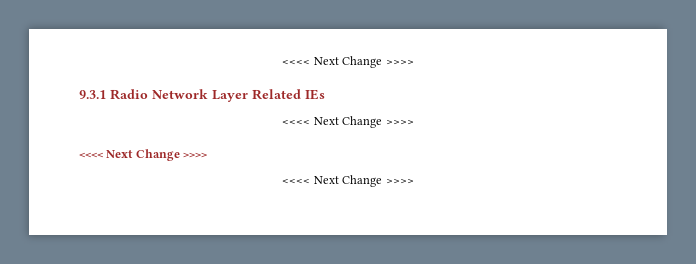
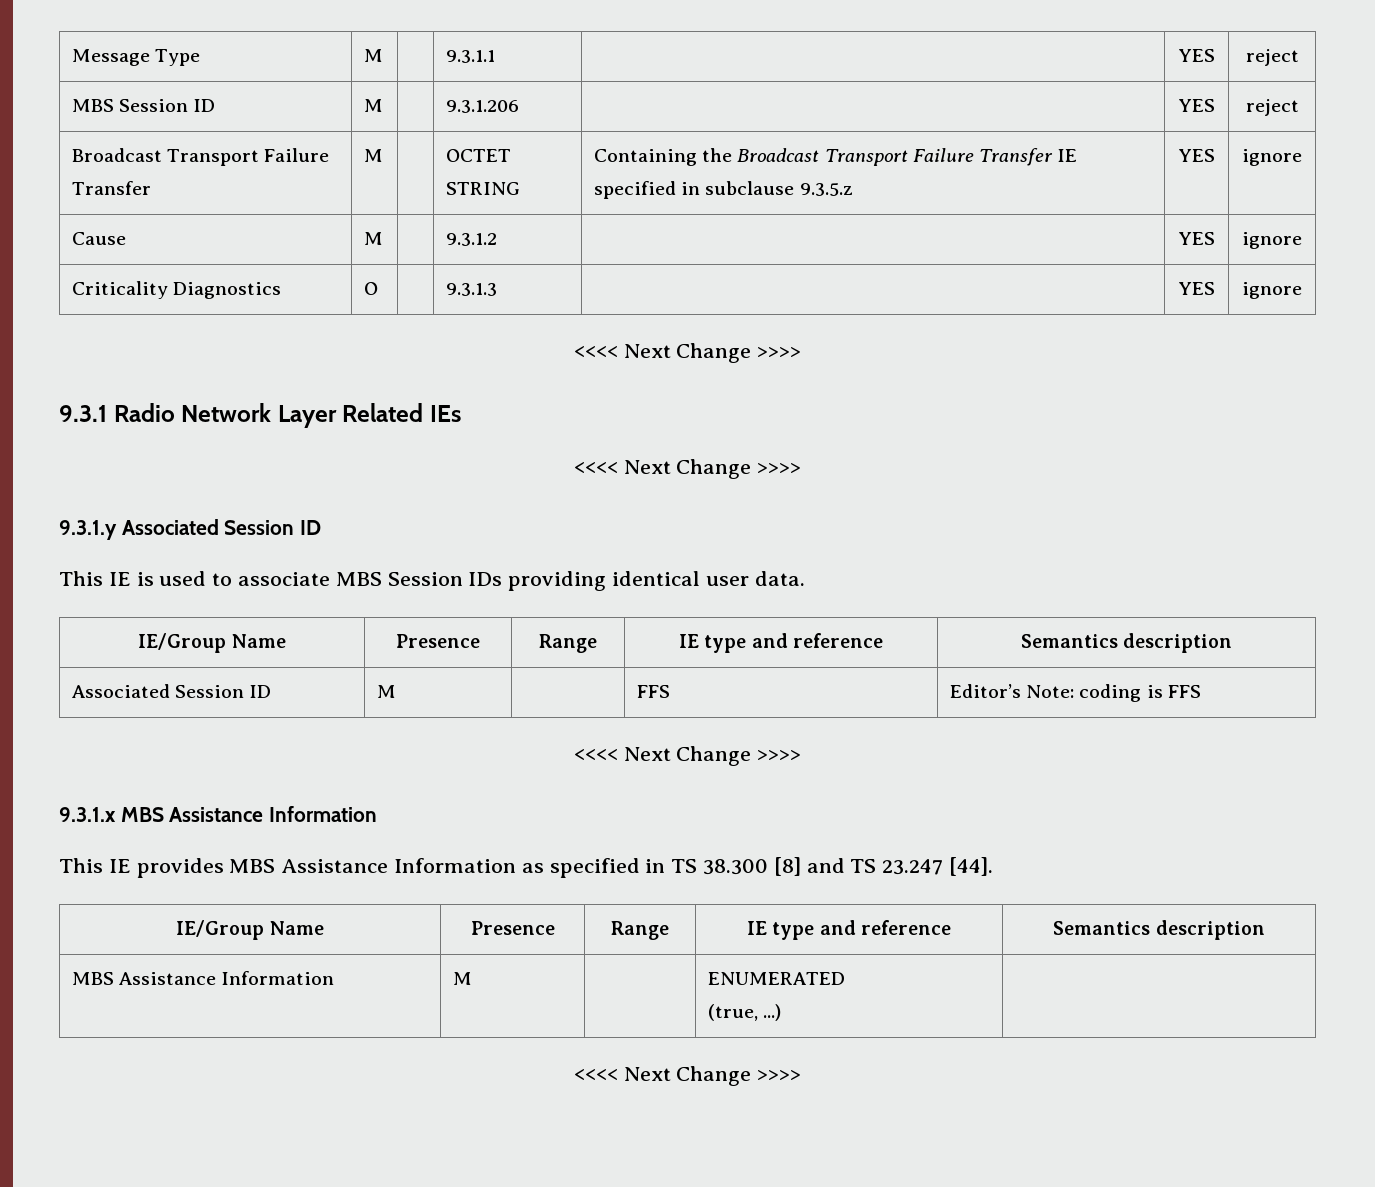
+ Message Type | M | | 9.3.1.1 | | YES | reject
+ MBS Session ID | M | | 9.3.1.206 | | YES | reject
+ Broadcast Transport Failure Transfer | M | | OCTET STRING | Containing the Broadcast Transport Failure Transfer IE specified in subclause 9.3.5.z | YES | ignore
+ Cause | M | | 9.3.1.2 | | YES | ignore
+ Criticality Diagnostics | O | | 9.3.1.3 | | YES | ignore
  9.3.1 Radio Network Layer Related IEs
  <<<< Next Change >>>>
+ 9.3.1.y Associated Session ID
+ This IE is used to associate MBS Session IDs providing identical user data.
+ IE/Group Name | Presence | Range | IE type and reference | Semantics description
+ Associated Session ID | M | | FFS | Editor’s Note: coding is FFS
  <<<< Next Change >>>>
+ 9.3.1.x MBS Assistance Information
+ This IE provides MBS Assistance Information as specified in TS 38.300 [8] and TS 23.247 [44].
+ IE/Group Name | Presence | Range | IE type and reference | Semantics description
+ MBS Assistance Information | M | | ENUMERATED
+ (true, ...) |

